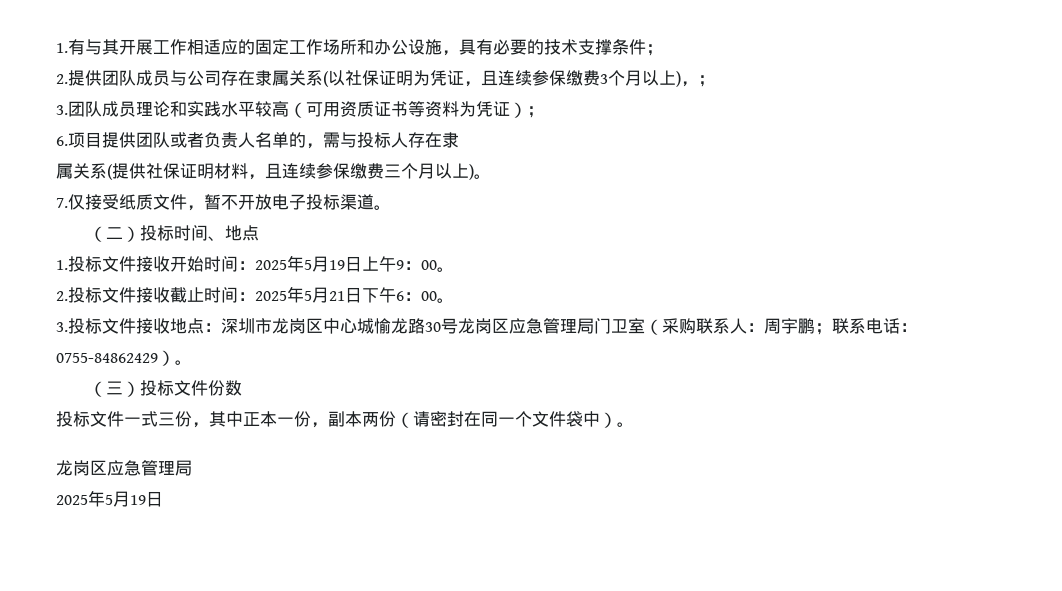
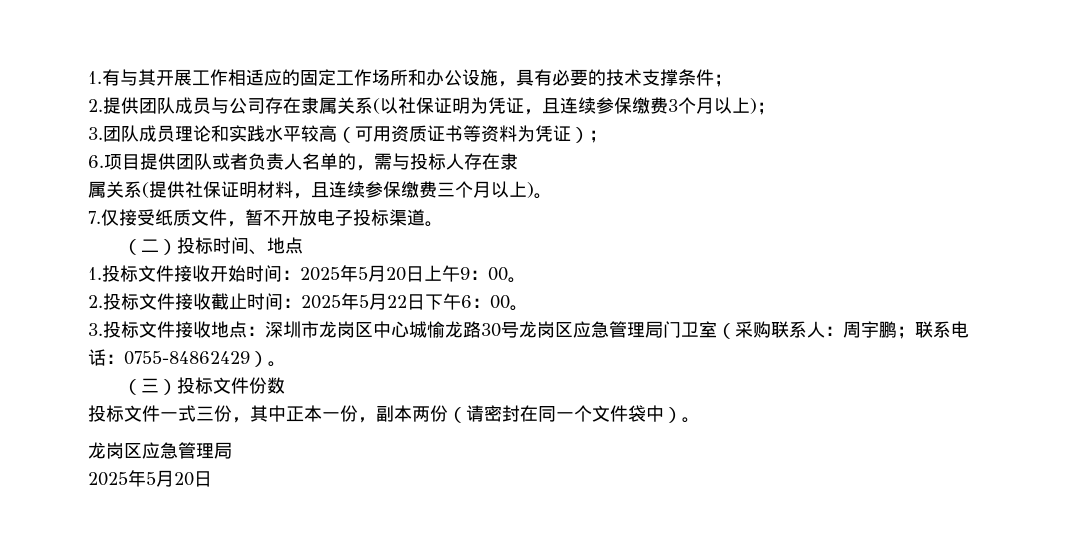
- 2.提供团队成员与公司存在隶属关系(以社保证明为凭证，且连续参保缴费3个月以上)，；
+ 2.提供团队成员与公司存在隶属关系(以社保证明为凭证，且连续参保缴费3个月以上)；
- 1.投标文件接收开始时间：2025年5月19日上午9：00。
+ 1.投标文件接收开始时间：2025年5月20日上午9：00。
- 2.投标文件接收截止时间：2025年5月21日下午6：00。
+ 2.投标文件接收截止时间：2025年5月22日下午6：00。
  投标文件一式三份，其中正本一份，副本两份（请密封在同一个文件袋中）。
  龙岗区应急管理局
- 2025年5月19日
+ 2025年5月20日

